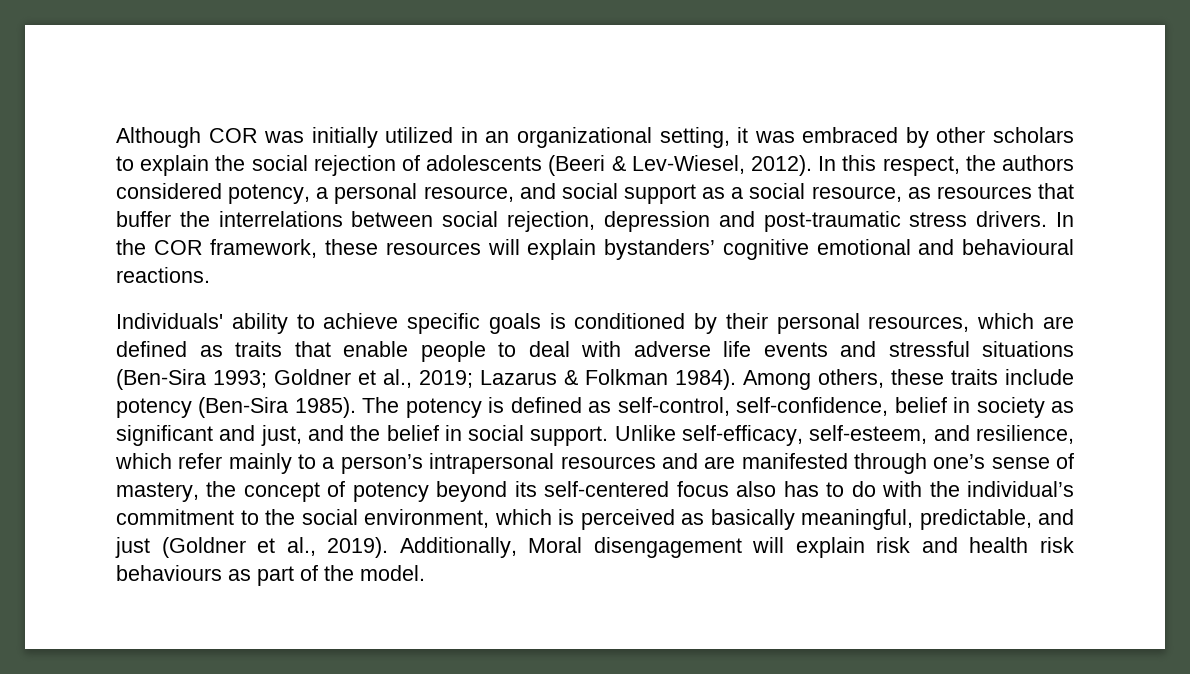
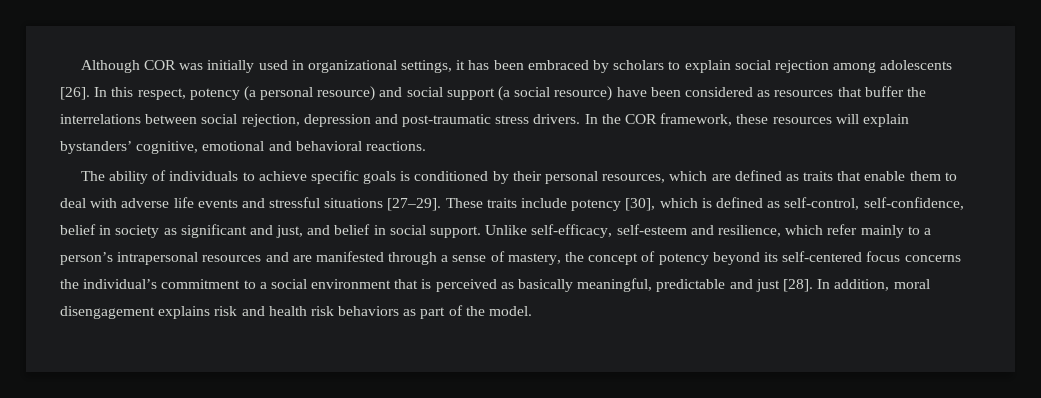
- Although COR was initially utilized in an organizational setting, it was embraced by other scholars to explain the social rejection of adolescents (Beeri & Lev-Wiesel, 2012). In this respect, the authors considered potency, a personal resource, and social support as a social resource, as resources that buffer the interrelations between social rejection, depression and post-traumatic stress drivers.
+ Although COR was initially used in organizational settings, it has been embraced by scholars to explain social rejection among adolescents [26]. In this respect, potency (a personal resource) and social support (a social resource) have been considered as resources that buffer the interrelations between social rejection, depression and post-traumatic stress drivers.
- In the COR framework, these resources will explain bystanders’ cognitive emotional and behavioural reactions.
+ In the COR framework, these resources will explain bystanders’ cognitive, emotional and behavioral reactions.
- Individuals' ability to achieve specific goals is conditioned by their personal resources, which are defined as traits that enable people to deal with adverse life events and stressful situations (Ben-Sira 1993; Goldner et al., 2019; Lazarus & Folkman 1984). Among others, these traits include potency (Ben-Sira 1985). The potency is defined as self-control, self-confidence, belief in society as significant and just, and the belief in social support.
+ The ability of individuals to achieve specific goals is conditioned by their personal resources, which are defined as traits that enable them to deal with adverse life events and stressful situations [27–29]. These traits include potency [30], which is defined as self-control, self-confidence, belief in society as significant and just, and belief in social support.
- Unlike self-efficacy, self-esteem, and resilience, which refer mainly to a person’s intrapersonal resources and are manifested through one’s sense of mastery, the concept of potency beyond its self-centered focus also has to do with the individual’s commitment to the social environment, which is perceived as basically meaningful, predictable, and just (Goldner et al., 2019). Additionally, Moral disengagement will explain risk and health risk behaviours as part of the model.
+ Unlike self-efficacy, self-esteem and resilience, which refer mainly to a person’s intrapersonal resources and are manifested through a sense of mastery, the concept of potency beyond its self-centered focus concerns the individual’s commitment to a social environment that is perceived as basically meaningful, predictable and just [28]. In addition, moral disengagement explains risk and health risk behaviors as part of the model.

